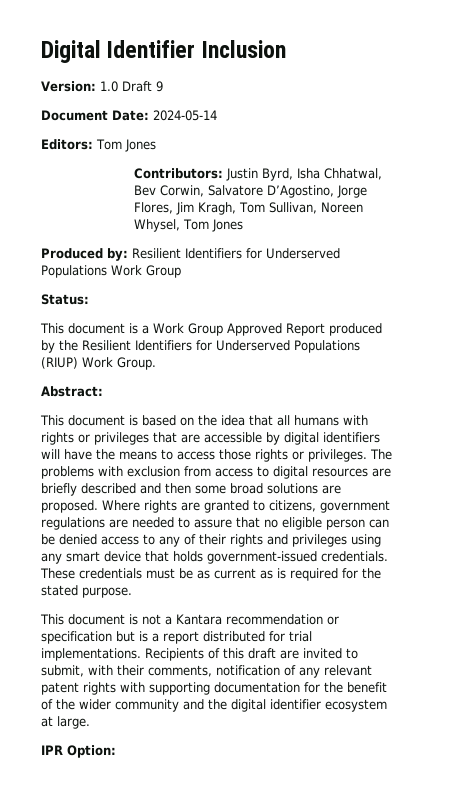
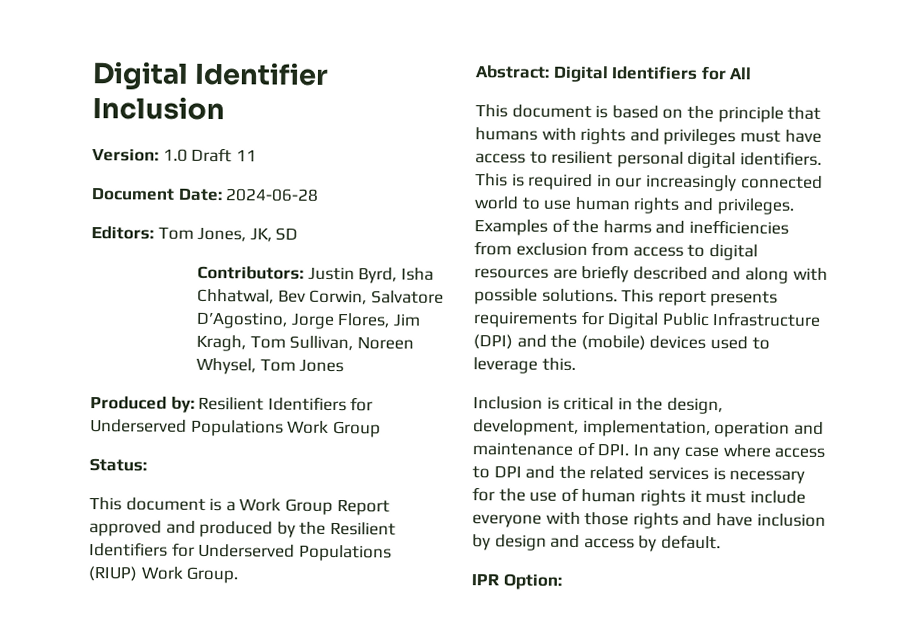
- Version: 1.0 Draft 9
+ Version: 1.0 Draft 11
- Document Date: 2024-05-14
+ Document Date: 2024-06-28
- Editors: Tom Jones
+ Editors: Tom Jones, JK, SD
- This document is a Work Group Approved Report produced by the Resilient Identifiers for Underserved Populations (RIUP) Work Group.
+ This document is a Work Group Report approved and produced by the Resilient Identifiers for Underserved Populations (RIUP) Work Group.
- Abstract:
+ Abstract: Digital Identifiers for All
- This document is based on the idea that all humans with rights or privileges that are accessible by digital identifiers will have the means to access those rights or privileges. The problems with exclusion from access to digital resources are briefly described and then some broad solutions are proposed. Where rights are granted to citizens, government regulations are needed to assure that no eligible person can be denied access to any of their rights and privileges using any smart device that holds government-issued credentials. These credentials must be as current as is required for the stated purpose.
- This document is not a Kantara recommendation or specification but is a report distributed for trial implementations. Recipients of this draft are invited to submit, with their comments, notification of any relevant patent rights with supporting documentation for the benefit of the wider community and the digital identifier ecosystem at large.
+ This document is based on the principle that humans with rights and privileges must have access to resilient personal digital identifiers. This is required in our increasingly connected world to use human rights and privileges. Examples of the harms and inefficiencies from exclusion from access to digital resources are briefly described and along with possible solutions. This report presents requirements for Digital Public Infrastructure (DPI) and the (mobile) devices used to leverage this.
+ Inclusion is critical in the design, development, implementation, operation and maintenance of DPI. In any case where access to DPI and the related services is necessary for the use of human rights it must include everyone with those rights and have inclusion by design and access by default.

